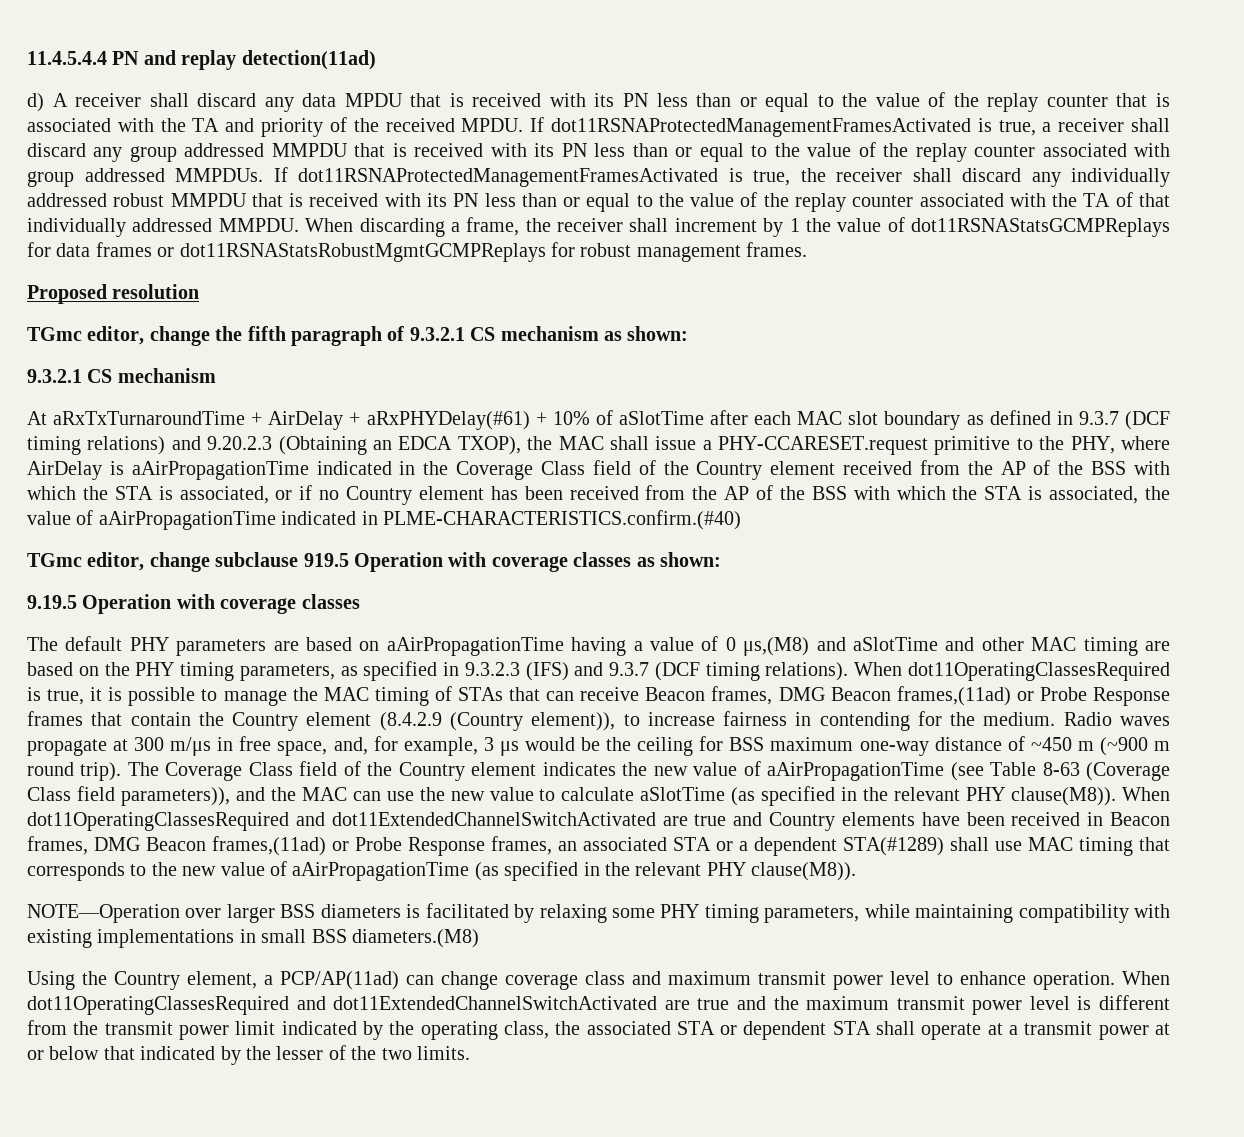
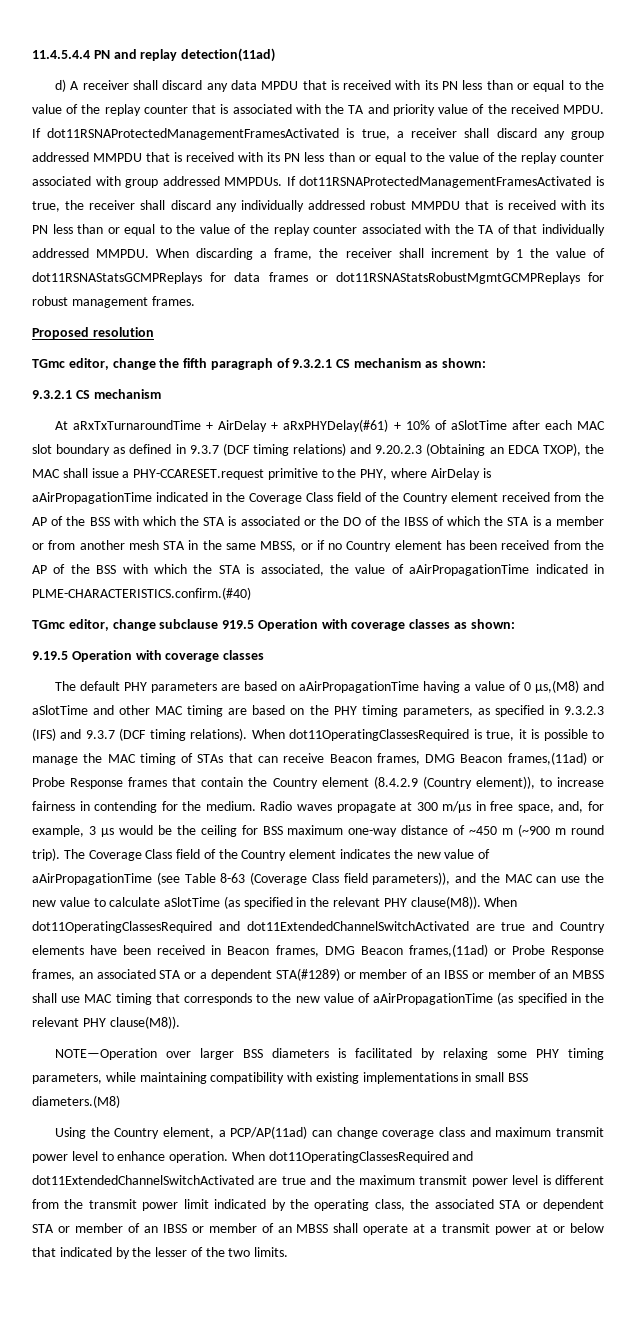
- d) A receiver shall discard any data MPDU that is received with its PN less than or equal to the value of the replay counter that is associated with the TA and priority of the received MPDU.
+ d) A receiver shall discard any data MPDU that is received with its PN less than or equal to the value of the replay counter that is associated with the TA and priority value of the received MPDU.
- At aRxTxTurnaroundTime + AirDelay + aRxPHYDelay(#61) + 10% of aSlotTime after each MAC slot boundary as defined in 9.3.7 (DCF timing relations) and 9.20.2.3 (Obtaining an EDCA TXOP), the MAC shall issue a PHY-CCARESET.request primitive to the PHY, where AirDelay is aAirPropagationTime indicated in the Coverage Class field of the Country element received from the AP of the BSS with which the STA is associated, or if no Country element has been received from the AP of the BSS with which the STA is associated, the value of aAirPropagationTime indicated in PLME-CHARACTERISTICS.confirm.(#40)
+ At aRxTxTurnaroundTime + AirDelay + aRxPHYDelay(#61) + 10% of aSlotTime after each MAC slot boundary as defined in 9.3.7 (DCF timing relations) and 9.20.2.3 (Obtaining an EDCA TXOP), the MAC shall issue a PHY-CCARESET.request primitive to the PHY, where AirDelay is aAirPropagationTime indicated in the Coverage Class field of the Country element received from the AP of the BSS with which the STA is associated or the DO of the IBSS of which the STA is a member or from another mesh STA in the same MBSS, or if no Country element has been received from the AP of the BSS with which the STA is associated, the value of aAirPropagationTime indicated in PLME-CHARACTERISTICS.confirm.(#40)
- When dot11OperatingClassesRequired and dot11ExtendedChannelSwitchActivated are true and Country elements have been received in Beacon frames, DMG Beacon frames,(11ad) or Probe Response frames, an associated STA or a dependent STA(#1289) shall use MAC timing that corresponds to the new value of aAirPropagationTime (as specified in the relevant PHY clause(M8)).
+ When dot11OperatingClassesRequired and dot11ExtendedChannelSwitchActivated are true and Country elements have been received in Beacon frames, DMG Beacon frames,(11ad) or Probe Response frames, an associated STA or a dependent STA(#1289) or member of an IBSS or member of an MBSS shall use MAC timing that corresponds to the new value of aAirPropagationTime (as specified in the relevant PHY clause(M8)).
- When dot11OperatingClassesRequired and dot11ExtendedChannelSwitchActivated are true and the maximum transmit power level is different from the transmit power limit indicated by the operating class, the associated STA or dependent STA shall operate at a transmit power at or below that indicated by the lesser of the two limits.
+ When dot11OperatingClassesRequired and dot11ExtendedChannelSwitchActivated are true and the maximum transmit power level is different from the transmit power limit indicated by the operating class, the associated STA or dependent STA or member of an IBSS or member of an MBSS shall operate at a transmit power at or below that indicated by the lesser of the two limits.

